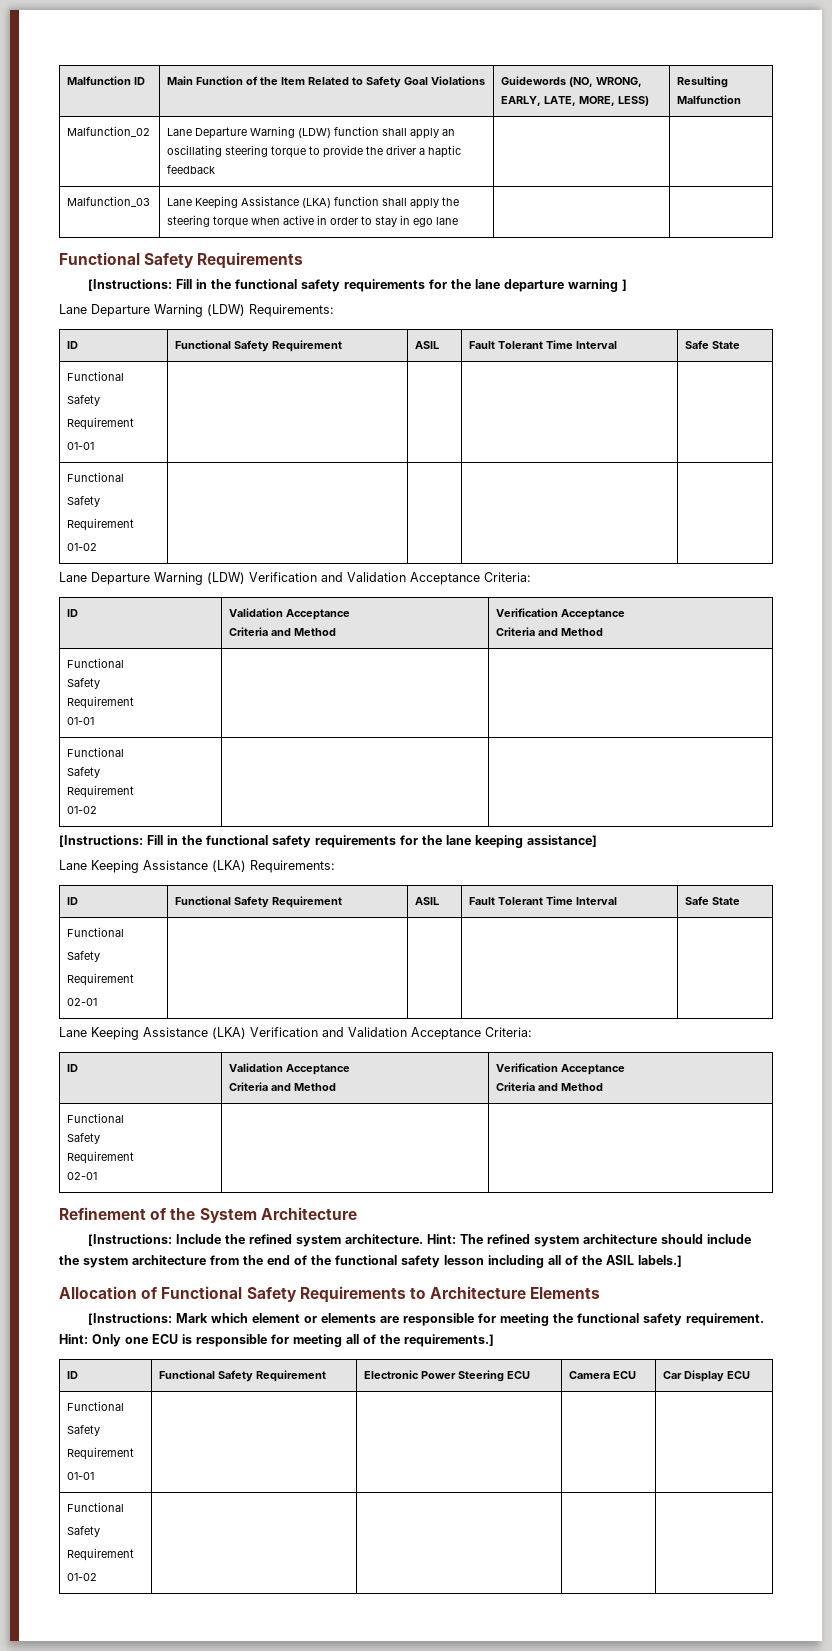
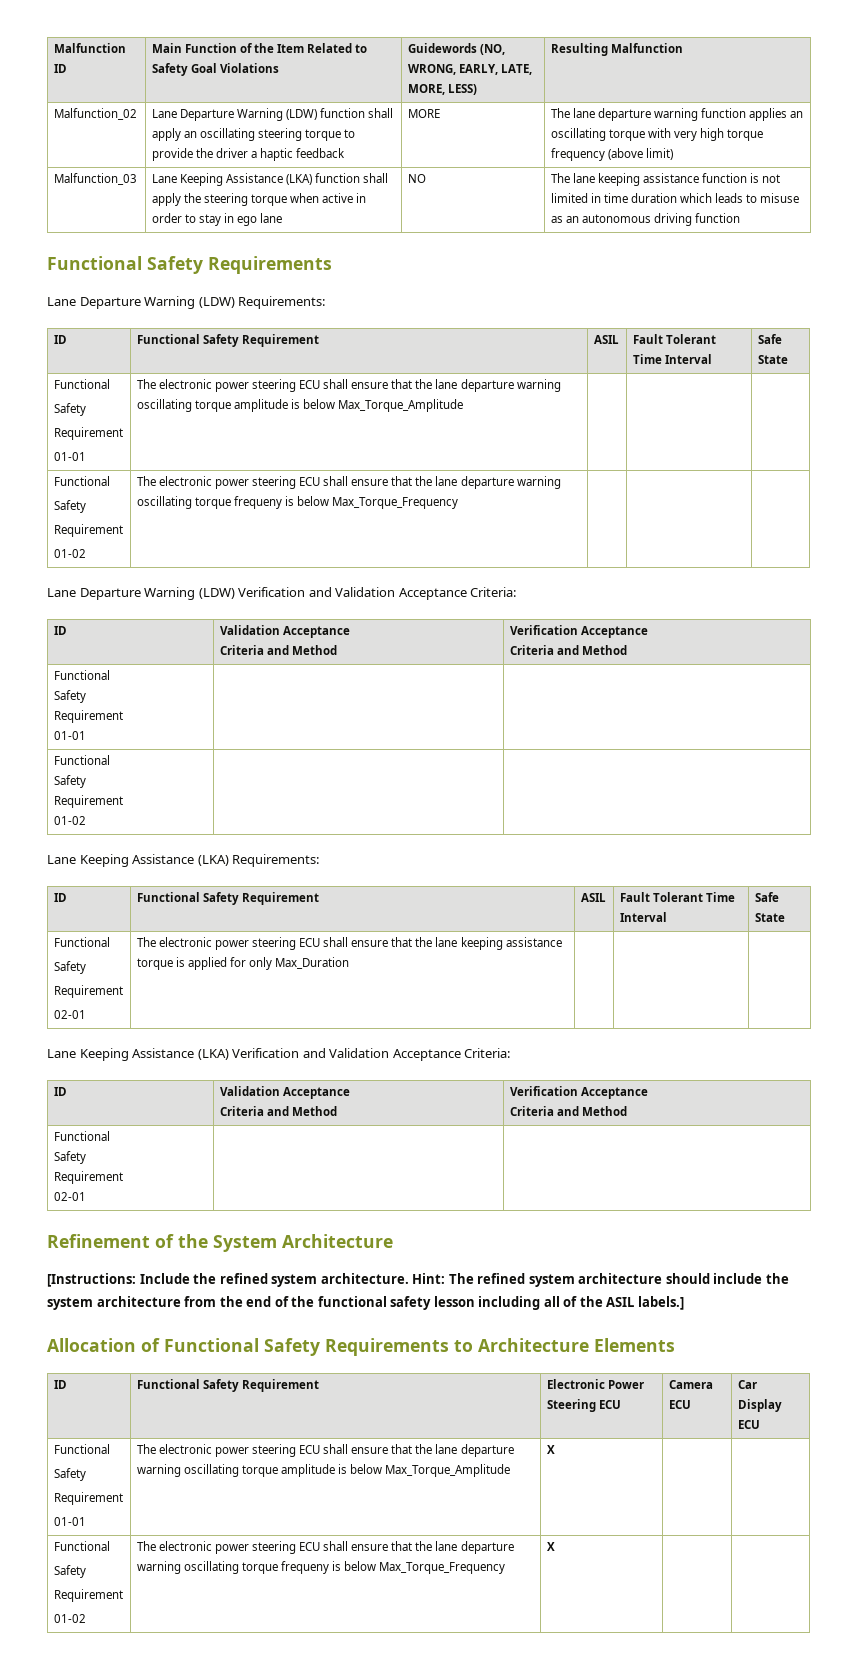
- Malfunction_02 | Lane Departure Warning (LDW) function shall apply an oscillating steering torque to provide the driver a haptic feedback | |
+ Malfunction_02 | Lane Departure Warning (LDW) function shall apply an oscillating steering torque to provide the driver a haptic feedback | MORE | The lane departure warning function applies an oscillating torque with very high torque frequency (above limit)
- Lane Keeping Assistance (LKA) function shall apply the steering torque when active in order to stay in ego lane | |
+ Lane Keeping Assistance (LKA) function shall apply the steering torque when active in order to stay in ego lane | NO | The lane keeping assistance function is not limited in time duration which leads to misuse as an autonomous driving function
  Functional Safety Requirements
- [Instructions: Fill in the functional safety requirements for the lane departure warning ]
  Lane Departure Warning (LDW) Requirements:
  ID | Functional Safety Requirement | ASIL | Fault Tolerant Time Interval | Safe State
  Functional
  Safety
  Requirement
- 01-01 | | | |
+ 01-01 | The electronic power steering ECU shall ensure that the lane departure warning oscillating torque amplitude is below Max_Torque_Amplitude | | |
  Functional
  Safety
  Requirement
- 01-02 | | | |
+ 01-02 | The electronic power steering ECU shall ensure that the lane departure warning oscillating torque frequeny is below Max_Torque_Frequency | | |
- [Instructions: Fill in the functional safety requirements for the lane keeping assistance]
  Lane Keeping Assistance (LKA) Requirements:
  ID | Functional Safety Requirement | ASIL | Fault Tolerant Time Interval | Safe State
  Functional
  Safety
  Requirement
- 02-01 | | | |
+ 02-01 | The electronic power steering ECU shall ensure that the lane keeping assistance torque is applied for only Max_Duration | | |
- [Instructions: Mark which element or elements are responsible for meeting the functional safety requirement. Hint: Only one ECU is responsible for meeting all of the requirements.]
  ID | Functional Safety Requirement | Electronic Power Steering ECU | Camera ECU | Car Display ECU
  Functional
  Safety
  Requirement
- 01-01 | | | |
+ 01-01 | The electronic power steering ECU shall ensure that the lane departure warning oscillating torque amplitude is below Max_Torque_Amplitude | X | |
  Functional
  Safety
  Requirement
- 01-02 | | | |
+ 01-02 | The electronic power steering ECU shall ensure that the lane departure warning oscillating torque frequeny is below Max_Torque_Frequency | X | |

